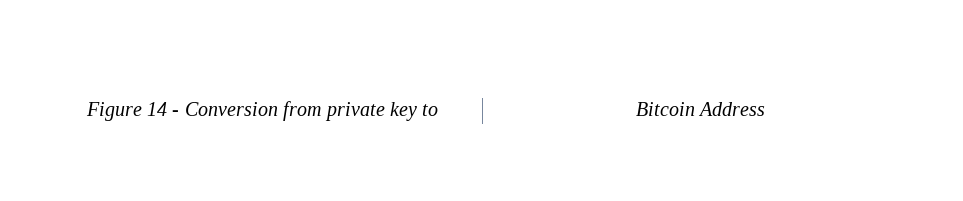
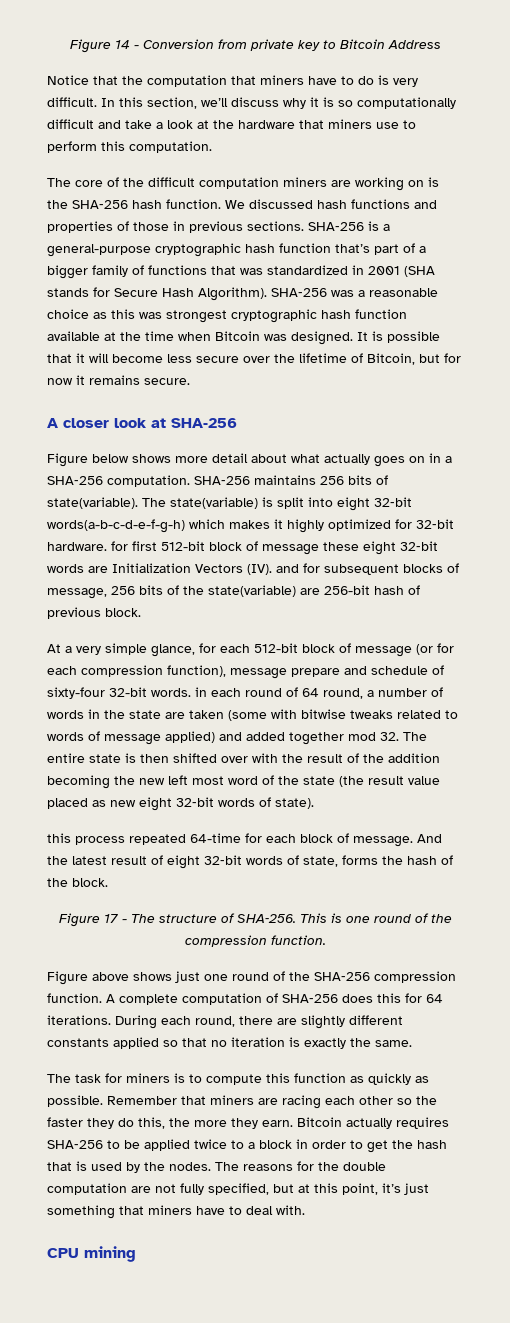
+ Notice that the computation that miners have to do is very difficult. In this section, we’ll discuss why it is so computationally difficult and take a look at the hardware that miners use to perform this computation.
+ The core of the difficult computation miners are working on is the SHA‐256 hash function. We discussed hash functions and properties of those in previous sections. SHA‐256 is a general-purpose cryptographic hash function that’s part of a bigger family of functions that was standardized in 2001 (SHA stands for Secure Hash Algorithm). SHA‐256 was a reasonable choice as this was strongest cryptographic hash function available at the time when Bitcoin was designed. It is possible that it will become less secure over the lifetime of Bitcoin, but for now it remains secure.
+ A closer look at SHA‐256
+ Figure below shows more detail about what actually goes on in a SHA‐256 computation. SHA‐256 maintains 256 bits of state(variable). The state(variable) is split into eight 32‐bit words(a-b-c-d-e-f-g-h) which makes it highly optimized for 32‐bit hardware. for first 512-bit block of message these eight 32‐bit words are Initialization Vectors (IV). and for subsequent blocks of message, 256 bits of the state(variable) are 256-bit hash of previous block.
+ At a very simple glance, for each 512-bit block of message (or for each compression function), message prepare and schedule of sixty-four 32-bit words. in each round of 64 round, a number of words in the state are taken (some with bitwise tweaks related to words of message applied) and added together mod 32. The entire state is then shifted over with the result of the addition becoming the new left most word of the state (the result value placed as new eight 32‐bit words of state).
+ this process repeated 64-time for each block of message. And the latest result of eight 32‐bit words of state, forms the hash of the block.
+ Figure 17 - The structure of SHA‐256. This is one round of the compression function.
+ Figure above shows just one round of the SHA‐256 compression function. A complete computation of SHA‐256 does this for 64 iterations. During each round, there are slightly different constants applied so that no iteration is exactly the same.
+ The task for miners is to compute this function as quickly as possible. Remember that miners are racing each other so the faster they do this, the more they earn. Bitcoin actually requires SHA‐256 to be applied twice to a block in order to get the hash that is used by the nodes. The reasons for the double computation are not fully specified, but at this point, it’s just something that miners have to deal with.
+ CPU mining

